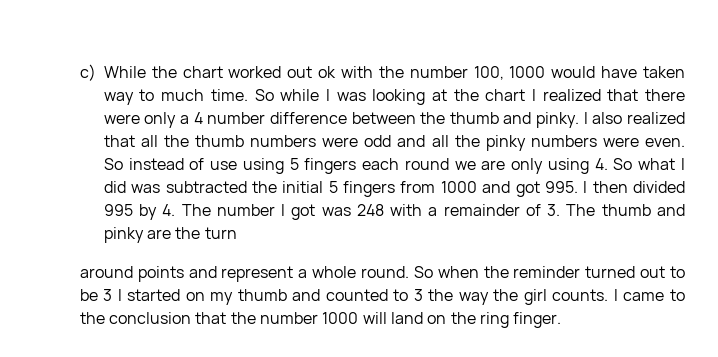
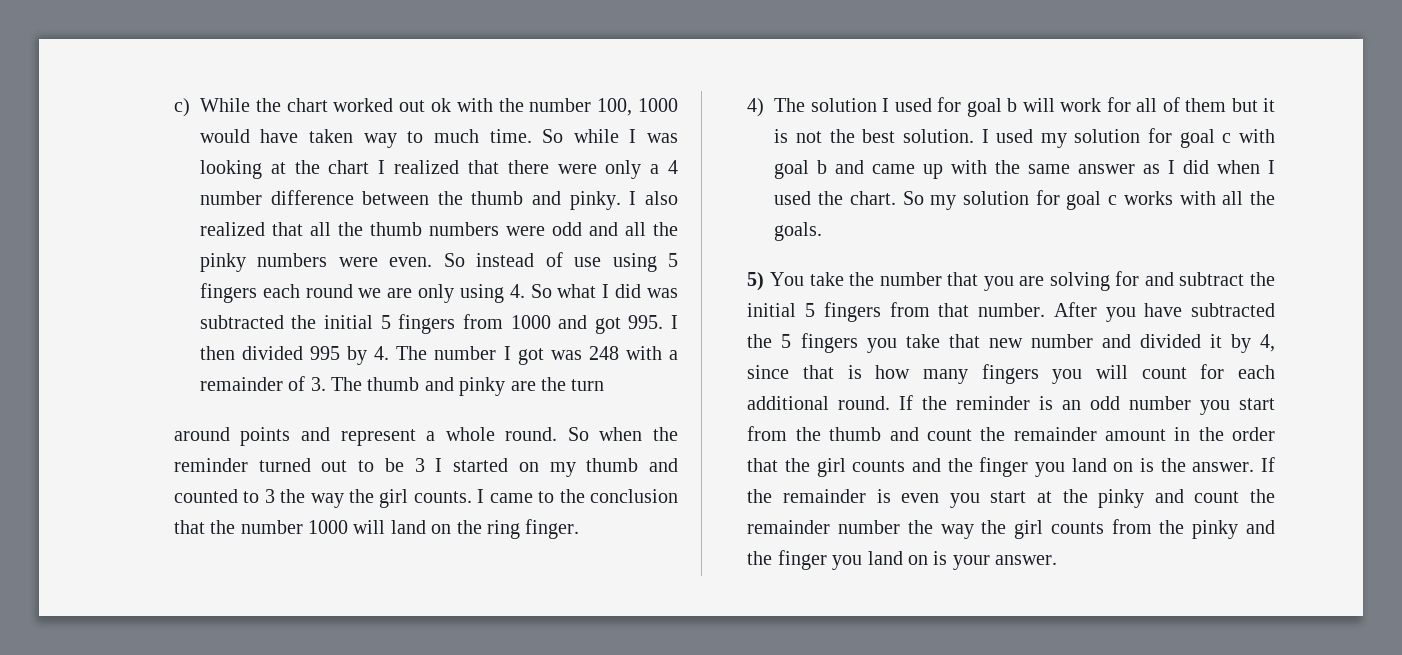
+ 4) The solution I used for goal b will work for all of them but it is not the best solution. I used my solution for goal c with goal b and came up with the same answer as I did when I used the chart. So my solution for goal c works with all the goals.
+ 5) You take the number that you are solving for and subtract the initial 5 fingers from that number. After you have subtracted the 5 fingers you take that new number and divided it by 4, since that is how many fingers you will count for each additional round. If the reminder is an odd number you start from the thumb and count the remainder amount in the order that the girl counts and the finger you land on is the answer. If the remainder is even you start at the pinky and count the remainder number the way the girl counts from the pinky and the finger you land on is your answer.

